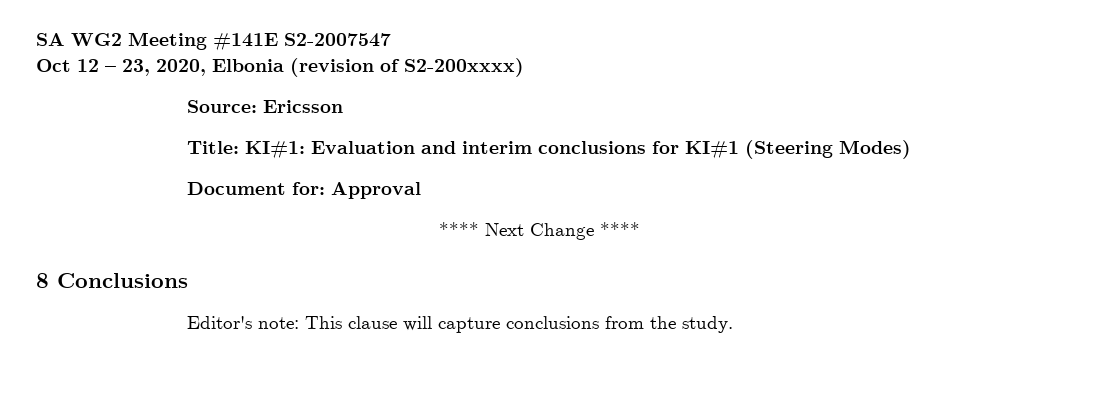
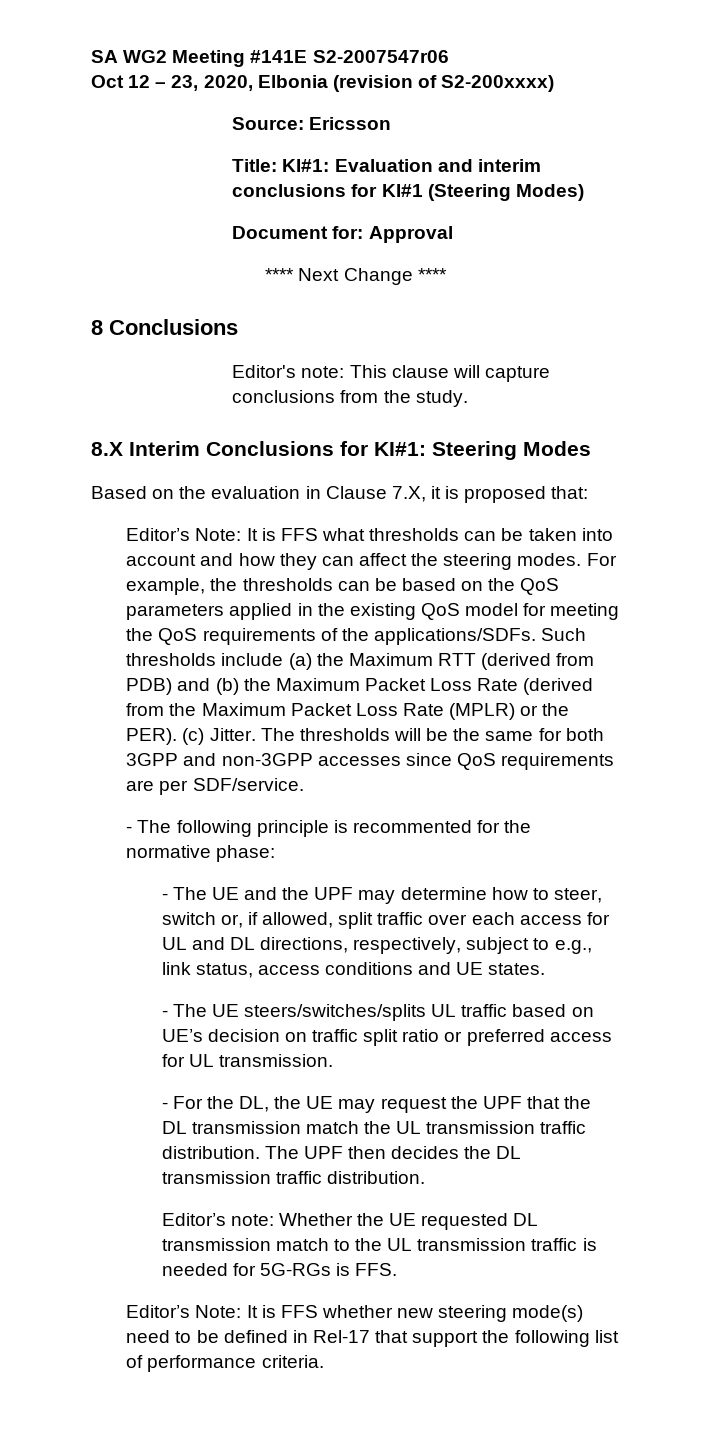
- SA WG2 Meeting #141E S2-2007547
+ SA WG2 Meeting #141E S2-2007547r06
+ 8.X Interim Conclusions for KI#1: Steering Modes
+ Based on the evaluation in Clause 7.X, it is proposed that:
+ Editor’s Note: It is FFS what thresholds can be taken into account and how they can affect the steering modes. For example, the thresholds can be based on the QoS parameters applied in the existing QoS model for meeting the QoS requirements of the applications/SDFs. Such thresholds include (a) the Maximum RTT (derived from PDB) and (b) the Maximum Packet Loss Rate (derived from the Maximum Packet Loss Rate (MPLR) or the PER). (c) Jitter. The thresholds will be the same for both 3GPP and non-3GPP accesses since QoS requirements are per SDF/service.
+ - The following principle is recommented for the normative phase:
+ - The UE and the UPF may determine how to steer, switch or, if allowed, split traffic over each access for UL and DL directions, respectively, subject to e.g., link status, access conditions and UE states.
+ - The UE steers/switches/splits UL traffic based on UE’s decision on traffic split ratio or preferred access for UL transmission.
+ - For the DL, the UE may request the UPF that the DL transmission match the UL transmission traffic distribution. The UPF then decides the DL transmission traffic distribution.
+ Editor’s note: Whether the UE requested DL transmission match to the UL transmission traffic is needed for 5G-RGs is FFS.
+ Editor’s Note: It is FFS whether new steering mode(s) need to be defined in Rel-17 that support the following list of performance criteria.

